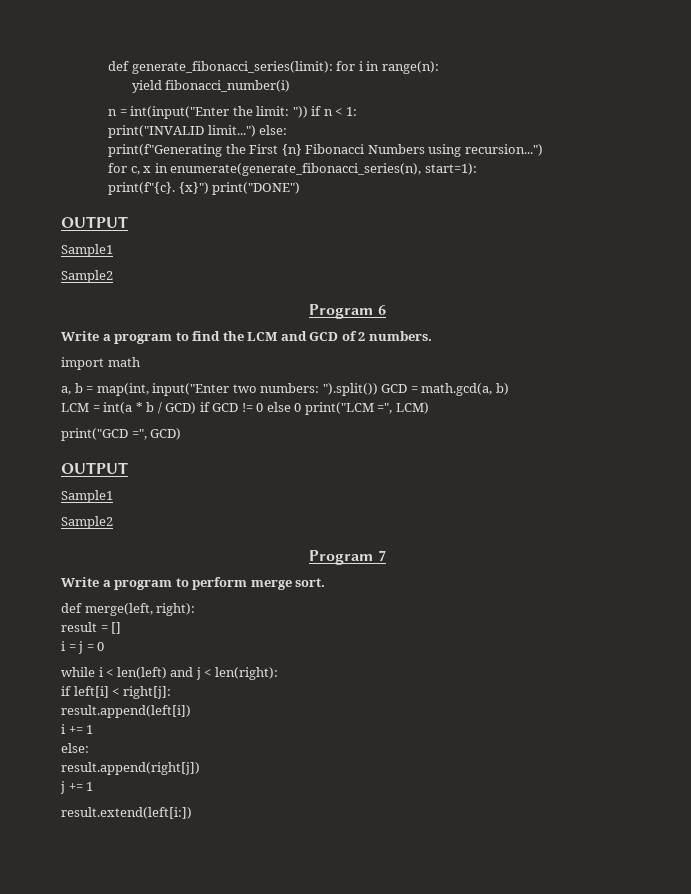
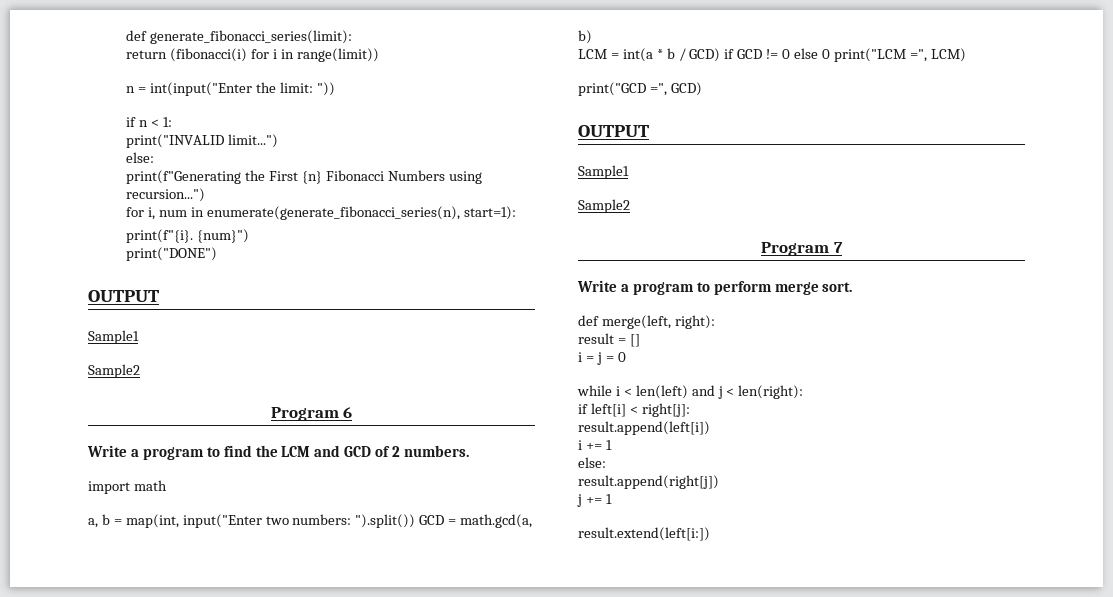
- def generate_fibonacci_series(limit): for i in range(n):
- yield fibonacci_number(i)
+ def generate_fibonacci_series(limit):
+ return (fibonacci(i) for i in range(limit))
- n = int(input("Enter the limit: ")) if n < 1:
+ n = int(input("Enter the limit: "))
+ if n < 1:
- print("INVALID limit...") else:
+ print("INVALID limit...")
+ else:
- for c, x in enumerate(generate_fibonacci_series(n), start=1):
+ for i, num in enumerate(generate_fibonacci_series(n), start=1):
- print(f"{c}. {x}") print("DONE")
+ print(f"{i}. {num}")
+ print("DONE")

